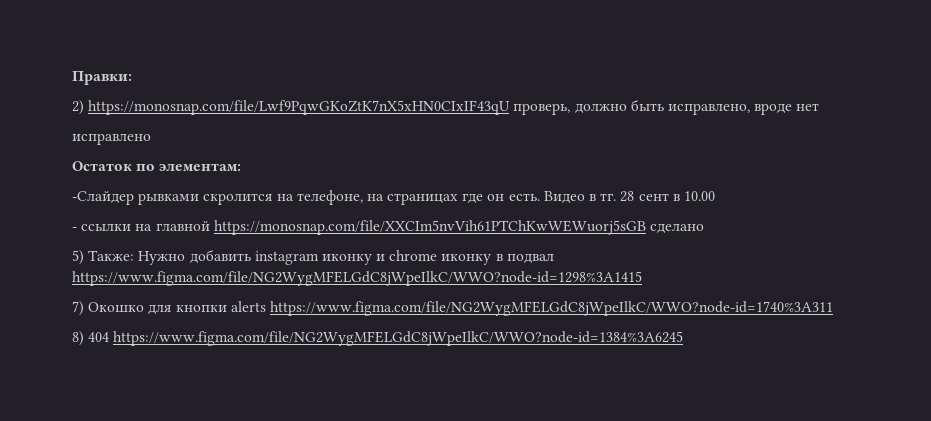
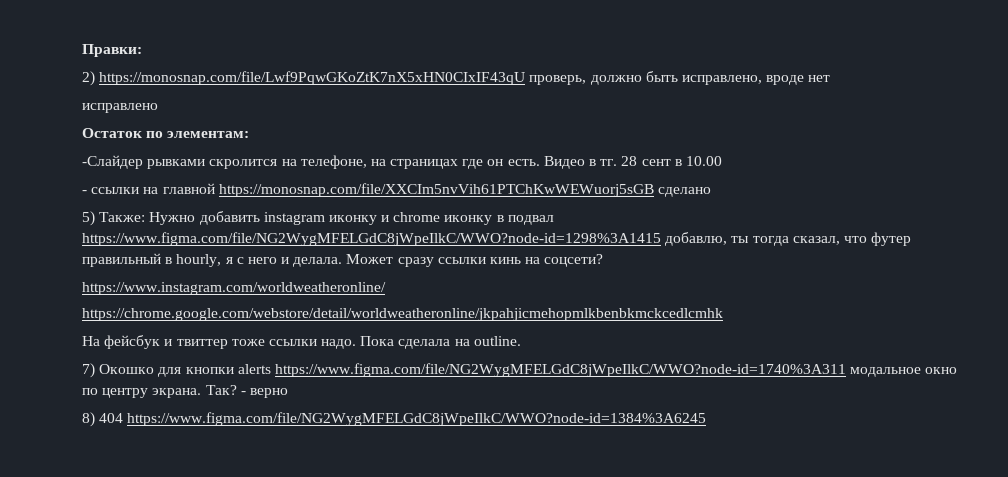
- 5) Также: Нужно добавить instagram иконку и chrome иконку в подвал https://www.figma.com/file/NG2WygMFELGdC8jWpeIlkC/WWO?node-id=1298%3A1415
+ 5) Также: Нужно добавить instagram иконку и chrome иконку в подвал https://www.figma.com/file/NG2WygMFELGdC8jWpeIlkC/WWO?node-id=1298%3A1415 добавлю, ты тогда сказал, что футер правильный в hourly, я с него и делала. Может сразу ссылки кинь на соцсети?
+ https://www.instagram.com/worldweatheronline/
+ https://chrome.google.com/webstore/detail/worldweatheronline/jkpahjicmehopmlkbenbkmckcedlcmhk
+ На фейсбук и твиттер тоже ссылки надо. Пока сделала на outline.
- 7) Окошко для кнопки alerts https://www.figma.com/file/NG2WygMFELGdC8jWpeIlkC/WWO?node-id=1740%3A311
+ 7) Окошко для кнопки alerts https://www.figma.com/file/NG2WygMFELGdC8jWpeIlkC/WWO?node-id=1740%3A311 модальное окно по центру экрана. Так? - верно

